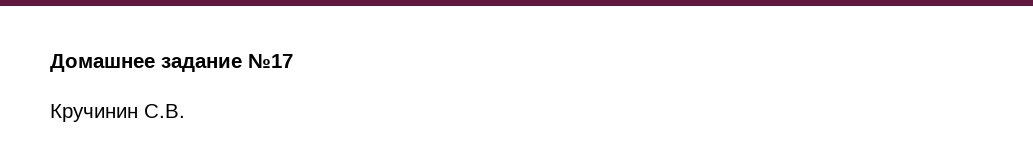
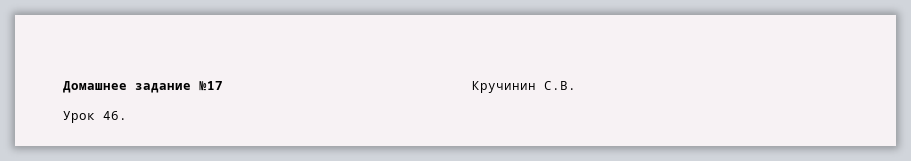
+ Урок 46.

